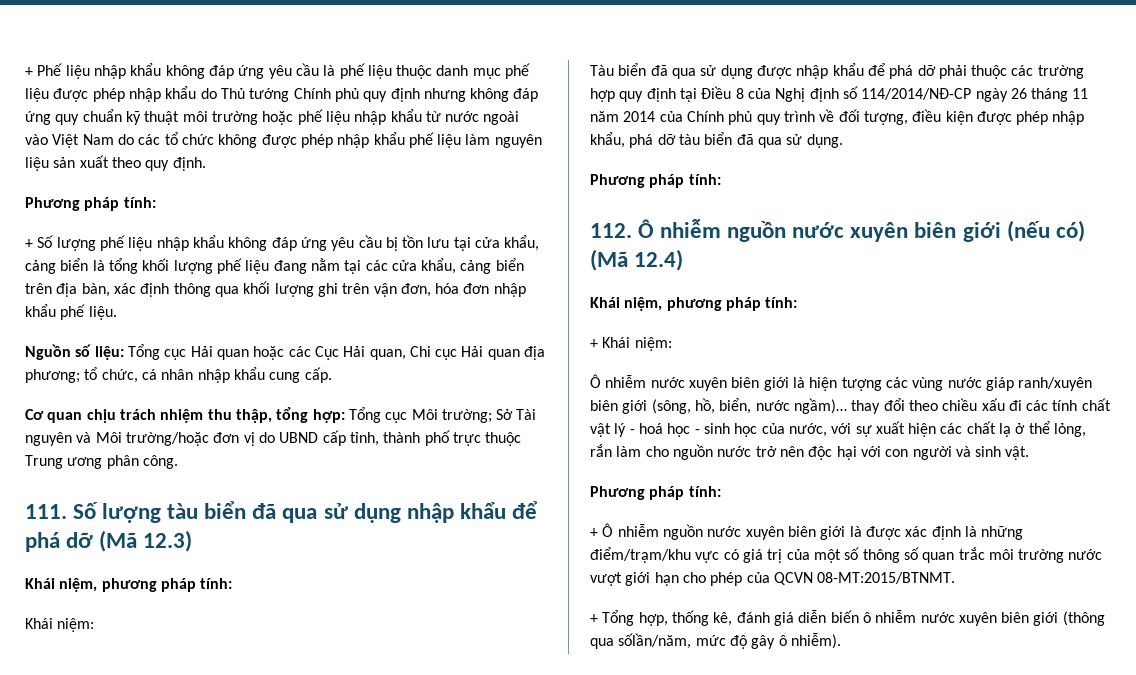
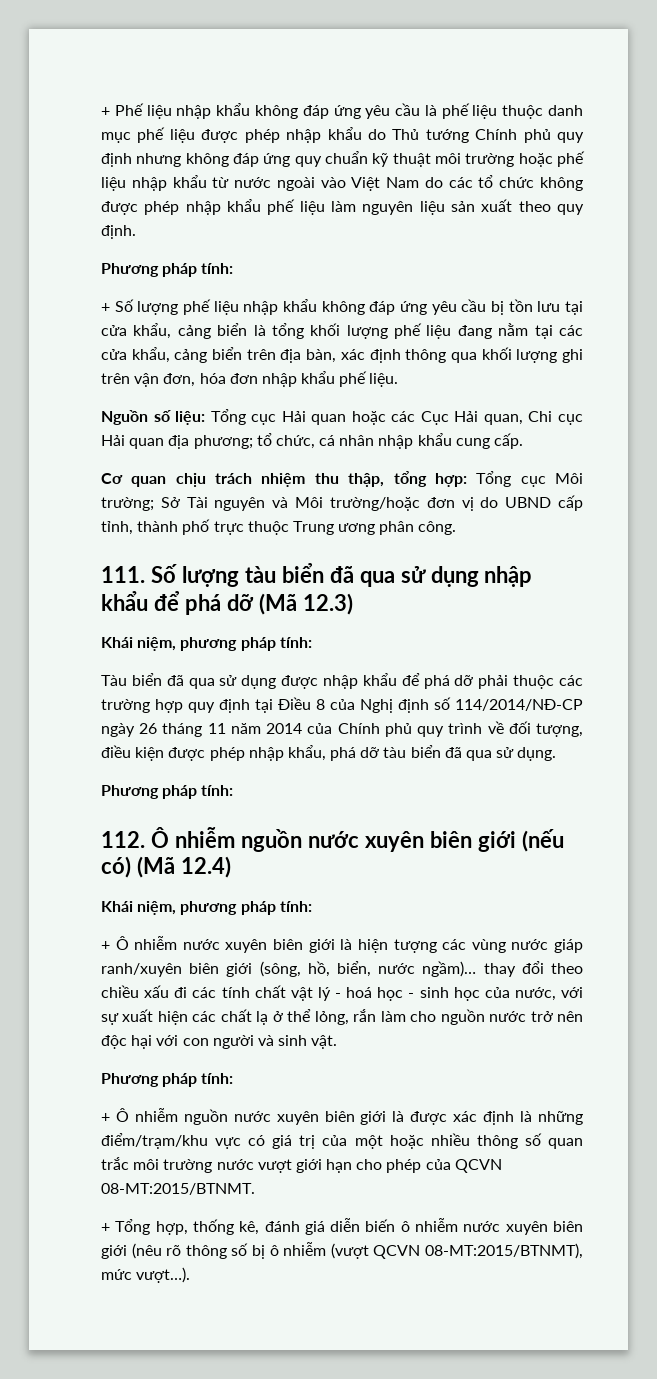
  111. Số lượng tàu biển đã qua sử dụng nhập khẩu để phá dỡ (Mã 12.3)
  Khái niệm, phương pháp tính:
- Khái niệm:
- + Khái niệm:
- Ô nhiễm nước xuyên biên giới là hiện tượng các vùng nước giáp ranh/xuyên biên giới (sông, hồ, biển, nước ngầm)… thay đổi theo chiều xấu đi các tính chất vật lý - hoá học - sinh học của nước, với sự xuất hiện các chất lạ ở thể lỏng, rắn làm cho nguồn nước trở nên độc hại với con người và sinh vật.
+ + Ô nhiễm nước xuyên biên giới là hiện tượng các vùng nước giáp ranh/xuyên biên giới (sông, hồ, biển, nước ngầm)… thay đổi theo chiều xấu đi các tính chất vật lý - hoá học - sinh học của nước, với sự xuất hiện các chất lạ ở thể lỏng, rắn làm cho nguồn nước trở nên độc hại với con người và sinh vật.
- + Ô nhiễm nguồn nước xuyên biên giới là được xác định là những điểm/trạm/khu vực có giá trị của một số thông số quan trắc môi trường nước vượt giới hạn cho phép của QCVN 08-MT:2015/BTNMT.
+ + Ô nhiễm nguồn nước xuyên biên giới là được xác định là những điểm/trạm/khu vực có giá trị của một hoặc nhiều thông số quan trắc môi trường nước vượt giới hạn cho phép của QCVN 08-MT:2015/BTNMT.
- + Tổng hợp, thống kê, đánh giá diễn biến ô nhiễm nước xuyên biên giới (thông qua sốlần/năm, mức độ gây ô nhiễm).
+ + Tổng hợp, thống kê, đánh giá diễn biến ô nhiễm nước xuyên biên giới (nêu rõ thông số bị ô nhiễm (vượt QCVN 08-MT:2015/BTNMT), mức vượt…).

